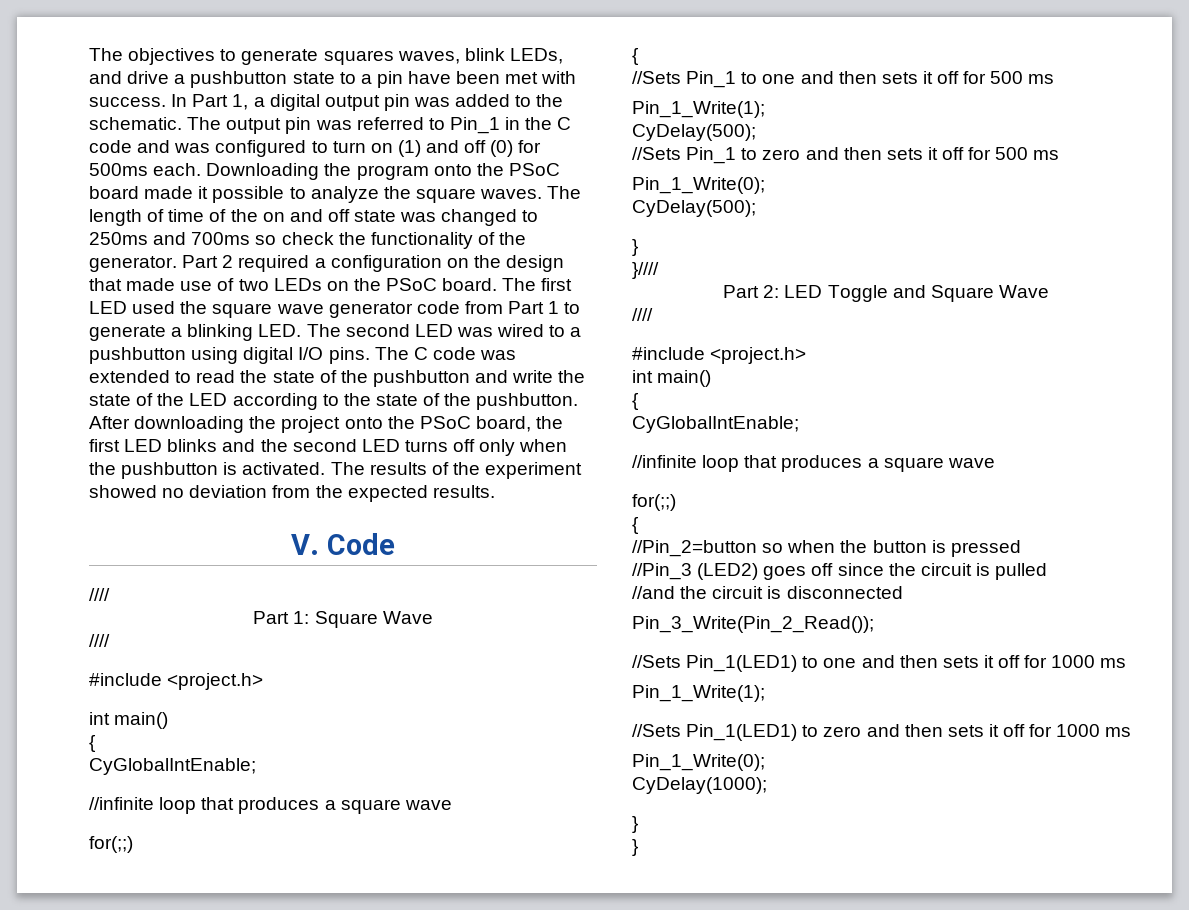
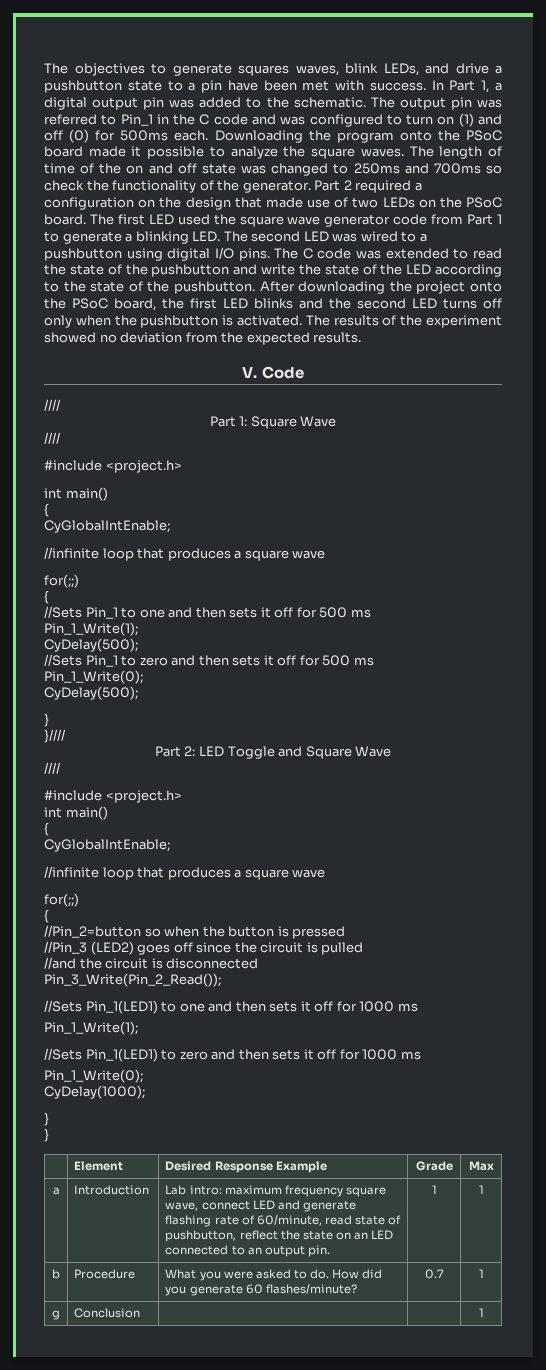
+ | Element | Desired Response Example | Grade | Max
+ a | Introduction | Lab intro: maximum frequency square wave, connect LED and generate flashing rate of 60/minute, read state of pushbutton, reflect the state on an LED connected to an output pin. | 1 | 1
+ b | Procedure | What you were asked to do. How did you generate 60 flashes/minute? | 0.7 | 1
+ g | Conclusion | | | 1

